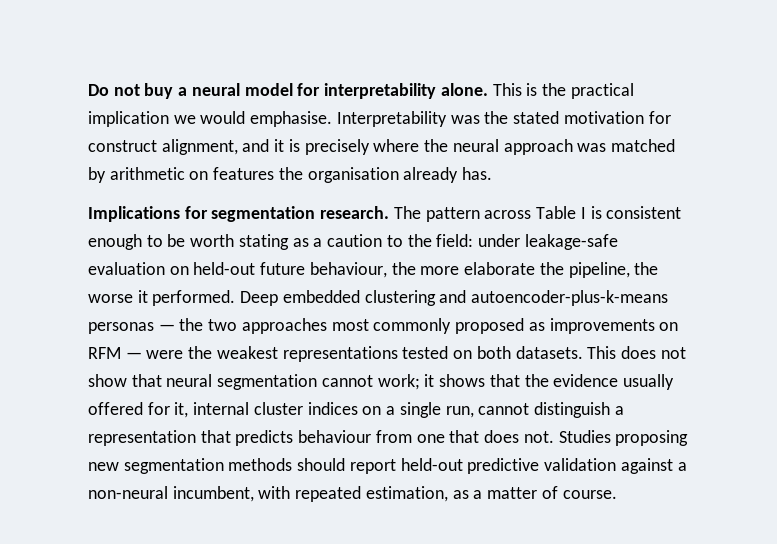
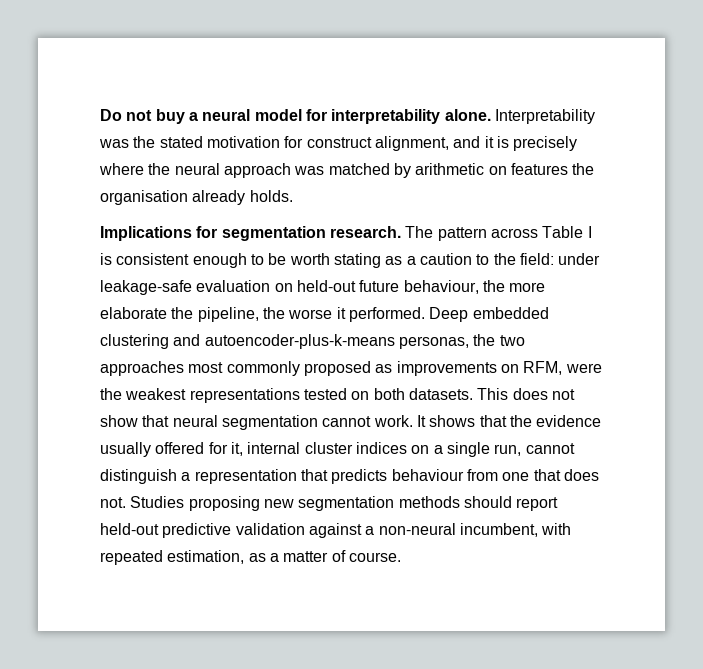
- This is the practical implication we would emphasise.
- Interpretability was the stated motivation for construct alignment, and it is precisely where the neural approach was matched by arithmetic on features the organisation already has.
+ Interpretability was the stated motivation for construct alignment, and it is precisely where the neural approach was matched by arithmetic on features the organisation already holds.
- Deep embedded clustering and autoencoder-plus-k-means personas — the two approaches most commonly proposed as improvements on RFM — were the weakest representations tested on both datasets.
+ Deep embedded clustering and autoencoder-plus-k-means personas, the two approaches most commonly proposed as improvements on RFM, were the weakest representations tested on both datasets.
- This does not show that neural segmentation cannot work; it shows that the evidence usually offered for it, internal cluster indices on a single run, cannot distinguish a representation that predicts behaviour from one that does not.
+ This does not show that neural segmentation cannot work. It shows that the evidence usually offered for it, internal cluster indices on a single run, cannot distinguish a representation that predicts behaviour from one that does not.

